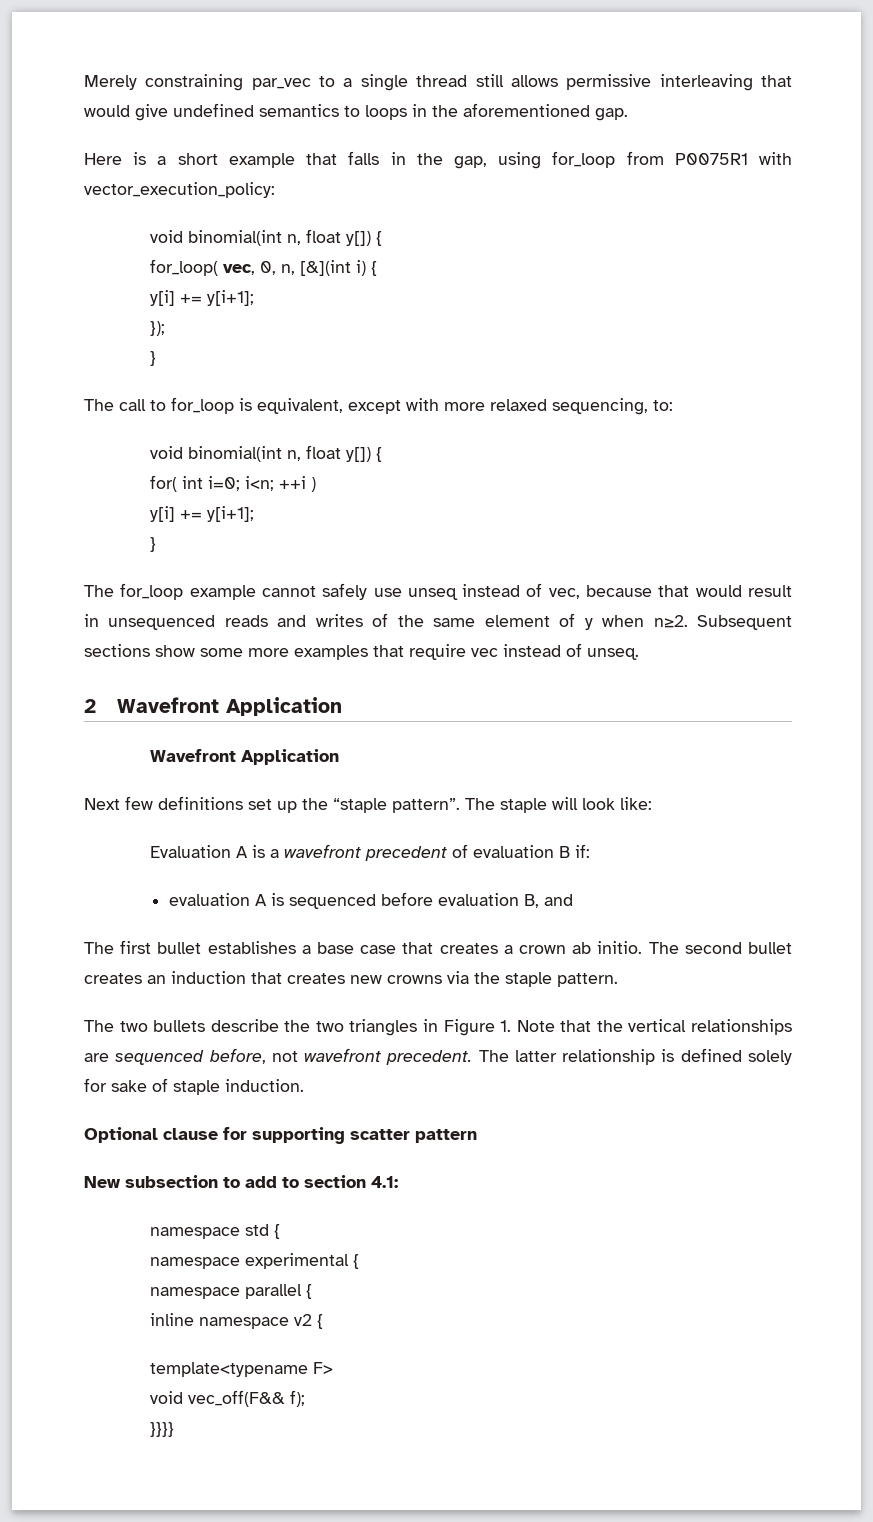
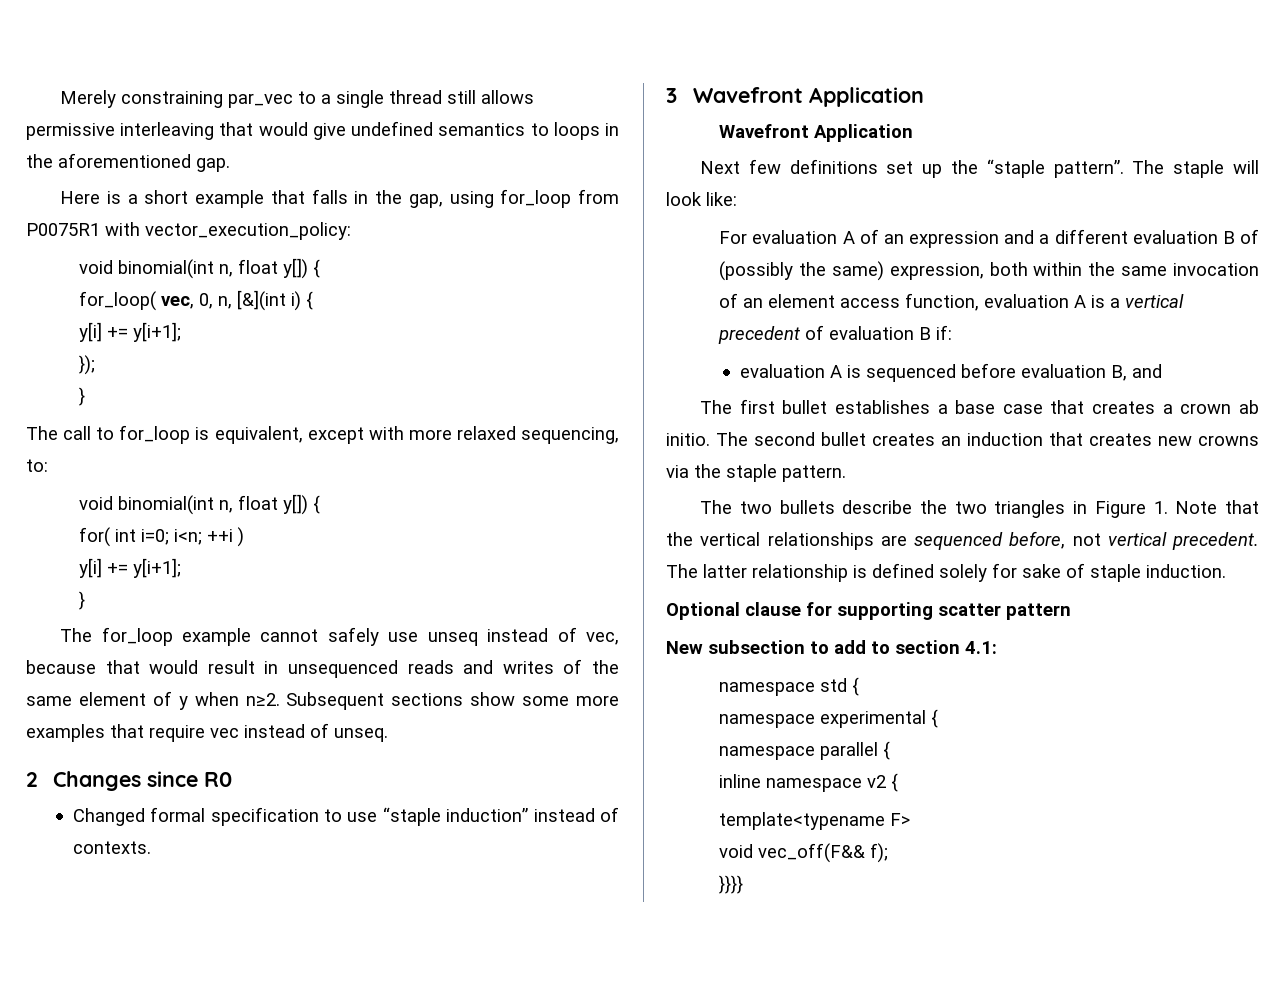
- 2 Wavefront Application
+ 2 Changes since R0
+ Changed formal specification to use “staple induction” instead of contexts.
+ 3 Wavefront Application
- Evaluation A is a wavefront precedent of evaluation B if:
+ For evaluation A of an expression and a different evaluation B of (possibly the same) expression, both within the same invocation of an element access function, evaluation A is a vertical precedent of evaluation B if:
- The two bullets describe the two triangles in Figure 1. Note that the vertical relationships are sequenced before, not wavefront precedent.
+ The two bullets describe the two triangles in Figure 1. Note that the vertical relationships are sequenced before, not vertical precedent.

